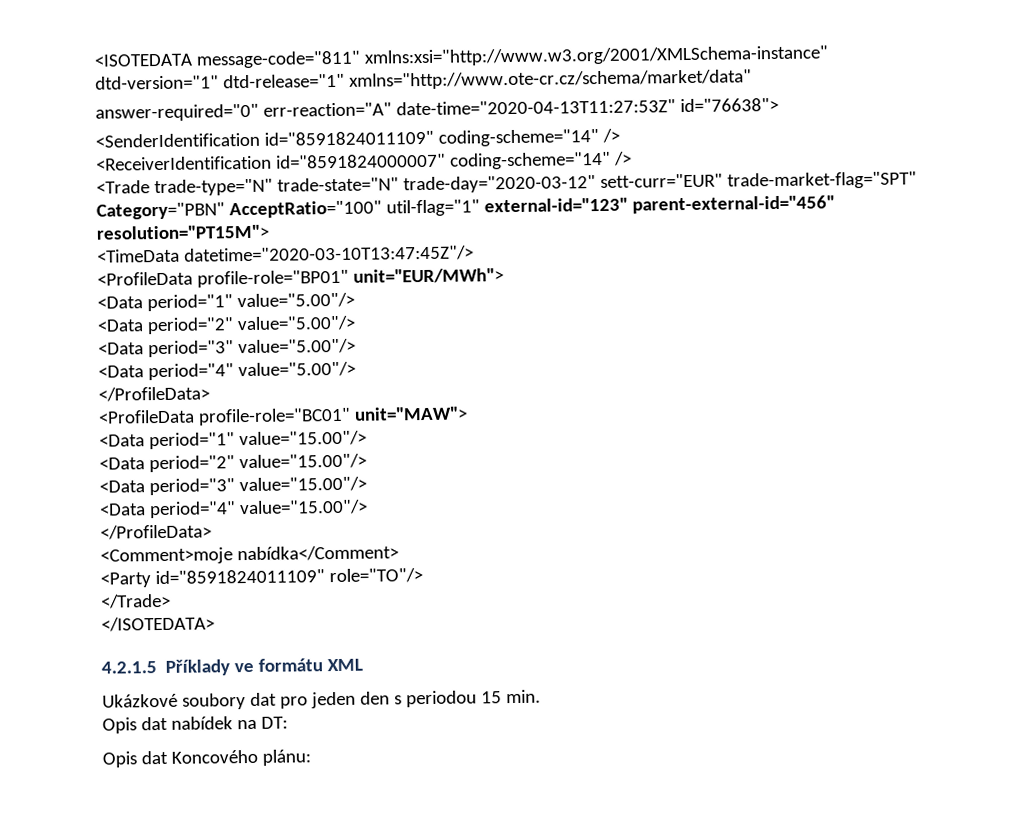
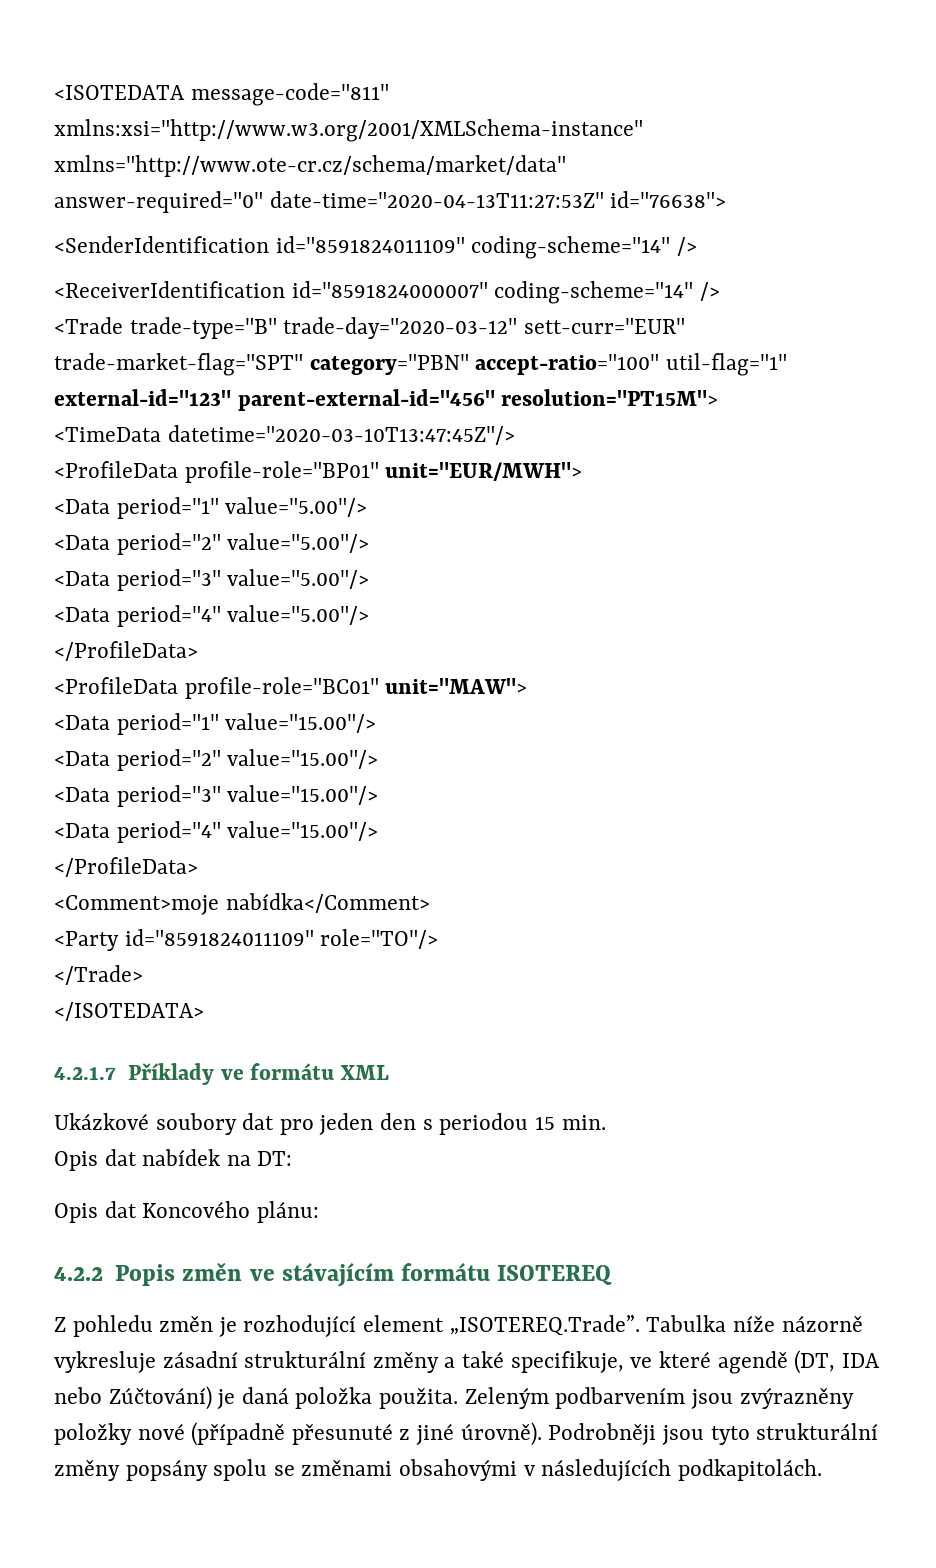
- <ISOTEDATA message-code="811" xmlns:xsi="http://www.w3.org/2001/XMLSchema-instance" dtd-version="1" dtd-release="1" xmlns="http://www.ote-cr.cz/schema/market/data"
+ <ISOTEDATA message-code="811" xmlns:xsi="http://www.w3.org/2001/XMLSchema-instance" xmlns="http://www.ote-cr.cz/schema/market/data"
- answer-required="0" err-reaction="A" date-time="2020-04-13T11:27:53Z" id="76638">
+ answer-required="0" date-time="2020-04-13T11:27:53Z" id="76638">
- <Trade trade-type="N" trade-state="N" trade-day="2020-03-12" sett-curr="EUR" trade-market-flag="SPT" Category="PBN" AcceptRatio="100" util-flag="1" external-id="123" parent-external-id="456" resolution="PT15M">
+ <Trade trade-type="B" trade-day="2020-03-12" sett-curr="EUR" trade-market-flag="SPT" category="PBN" accept-ratio="100" util-flag="1" external-id="123" parent-external-id="456" resolution="PT15M">
- <ProfileData profile-role="BP01" unit="EUR/MWh">
+ <ProfileData profile-role="BP01" unit="EUR/MWH">
- 4.2.1.5 Příklady ve formátu XML
+ 4.2.1.7 Příklady ve formátu XML
+ 4.2.2 Popis změn ve stávajícím formátu ISOTEREQ
+ Z pohledu změn je rozhodující element „ISOTEREQ.Trade”. Tabulka níže názorně vykresluje zásadní strukturální změny a také specifikuje, ve které agendě (DT, IDA nebo Zúčtování) je daná položka použita. Zeleným podbarvením jsou zvýrazněny položky nové (případně přesunuté z jiné úrovně). Podrobněji jsou tyto strukturální změny popsány spolu se změnami obsahovými v následujících podkapitolách.

